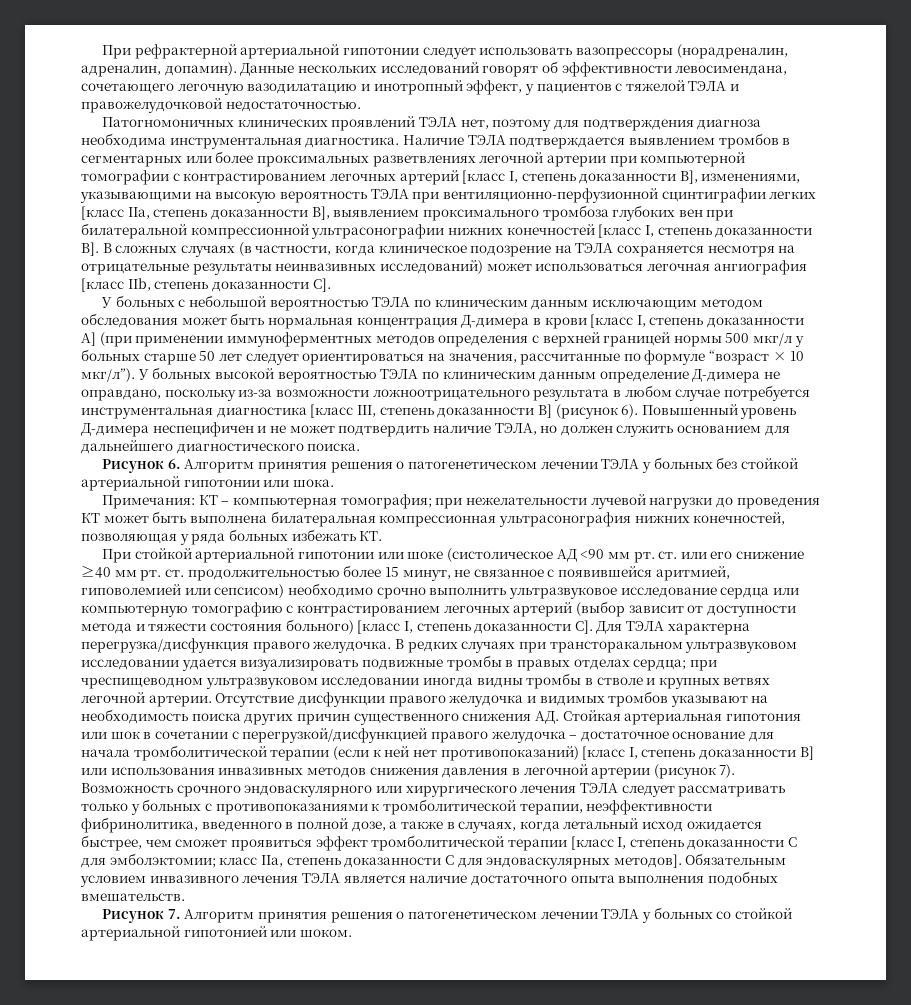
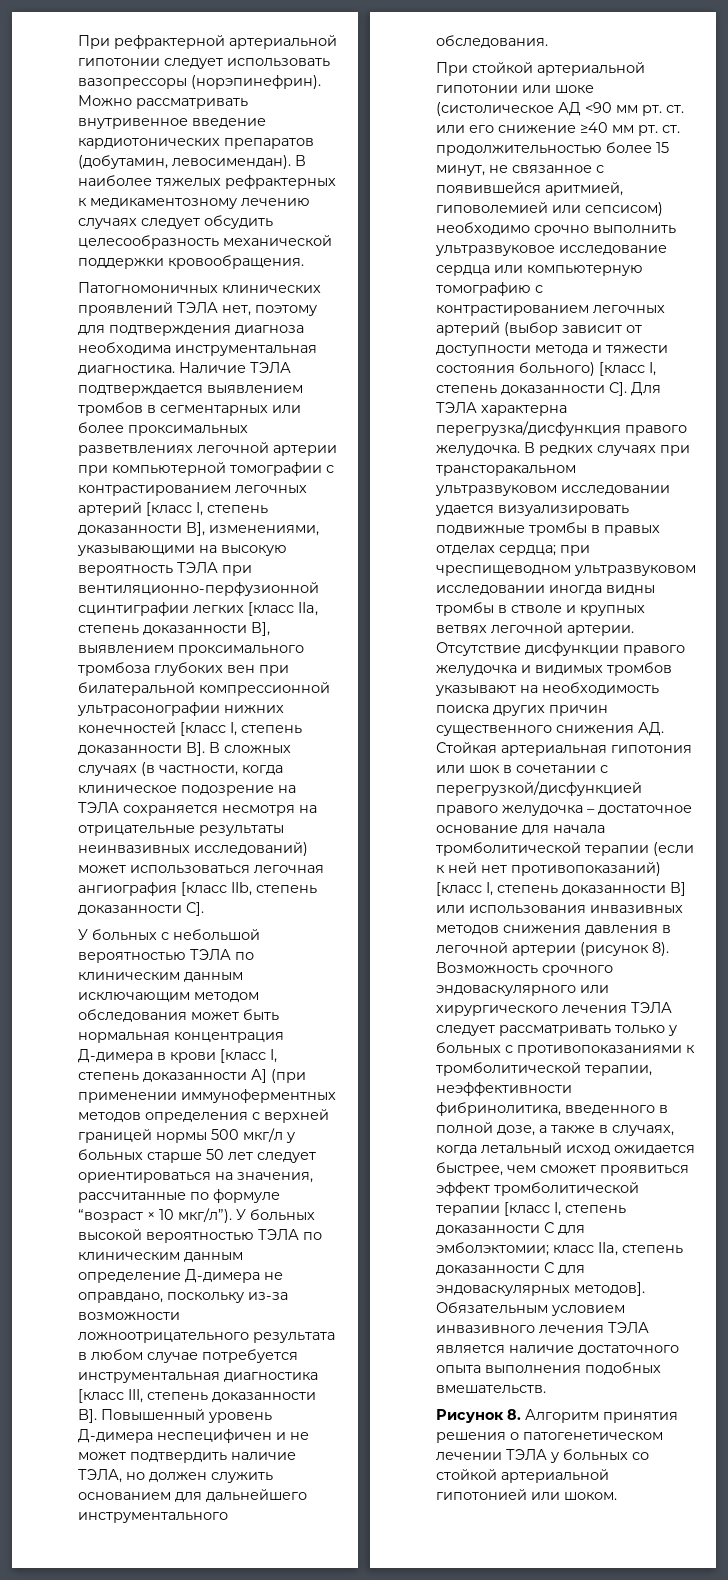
- При рефрактерной артериальной гипотонии следует использовать вазопрессоры (норадреналин, адреналин, допамин). Данные нескольких исследований говорят об эффективности левосимендана, сочетающего легочную вазодилатацию и инотропный эффект, у пациентов с тяжелой ТЭЛА и правожелудочковой недостаточностью.
+ При рефрактерной артериальной гипотонии следует использовать вазопрессоры (норэпинефрин). Можно рассматривать внутривенное введение кардиотонических препаратов (добутамин, левосимендан). В наиболее тяжелых рефрактерных к медикаментозному лечению случаях следует обсудить целесообразность механической поддержки кровообращения.
- У больных высокой вероятностью ТЭЛА по клиническим данным определение Д-димера не оправдано, поскольку из-за возможности ложноотрицательного результата в любом случае потребуется инструментальная диагностика [класс III, степень доказанности B] (рисунок 6). Повышенный уровень Д-димера неспецифичен и не может подтвердить наличие ТЭЛА, но должен служить основанием для дальнейшего диагностического поиска.
- Рисунок 6. Алгоритм принятия решения о патогенетическом лечении ТЭЛА у больных без стойкой артериальной гипотонии или шока.
- Примечания: КТ – компьютерная томография; при нежелательности лучевой нагрузки до проведения КТ может быть выполнена билатеральная компрессионная ультрасонография нижних конечностей, позволяющая у ряда больных избежать КТ.
+ У больных высокой вероятностью ТЭЛА по клиническим данным определение Д-димера не оправдано, поскольку из-за возможности ложноотрицательного результата в любом случае потребуется инструментальная диагностика [класс III, степень доказанности B]. Повышенный уровень Д-димера неспецифичен и не может подтвердить наличие ТЭЛА, но должен служить основанием для дальнейшего инструментального обследования.
- Отсутствие дисфункции правого желудочка и видимых тромбов указывают на необходимость поиска других причин существенного снижения АД. Стойкая артериальная гипотония или шок в сочетании с перегрузкой/дисфункцией правого желудочка – достаточное основание для начала тромболитической терапии (если к ней нет противопоказаний) [класс I, степень доказанности В] или использования инвазивных методов снижения давления в легочной артерии (рисунок 7).
+ Отсутствие дисфункции правого желудочка и видимых тромбов указывают на необходимость поиска других причин существенного снижения АД. Стойкая артериальная гипотония или шок в сочетании с перегрузкой/дисфункцией правого желудочка – достаточное основание для начала тромболитической терапии (если к ней нет противопоказаний) [класс I, степень доказанности В] или использования инвазивных методов снижения давления в легочной артерии (рисунок 8).
- Рисунок 7. Алгоритм принятия решения о патогенетическом лечении ТЭЛА у больных со стойкой артериальной гипотонией или шоком.
+ Рисунок 8. Алгоритм принятия решения о патогенетическом лечении ТЭЛА у больных со стойкой артериальной гипотонией или шоком.

